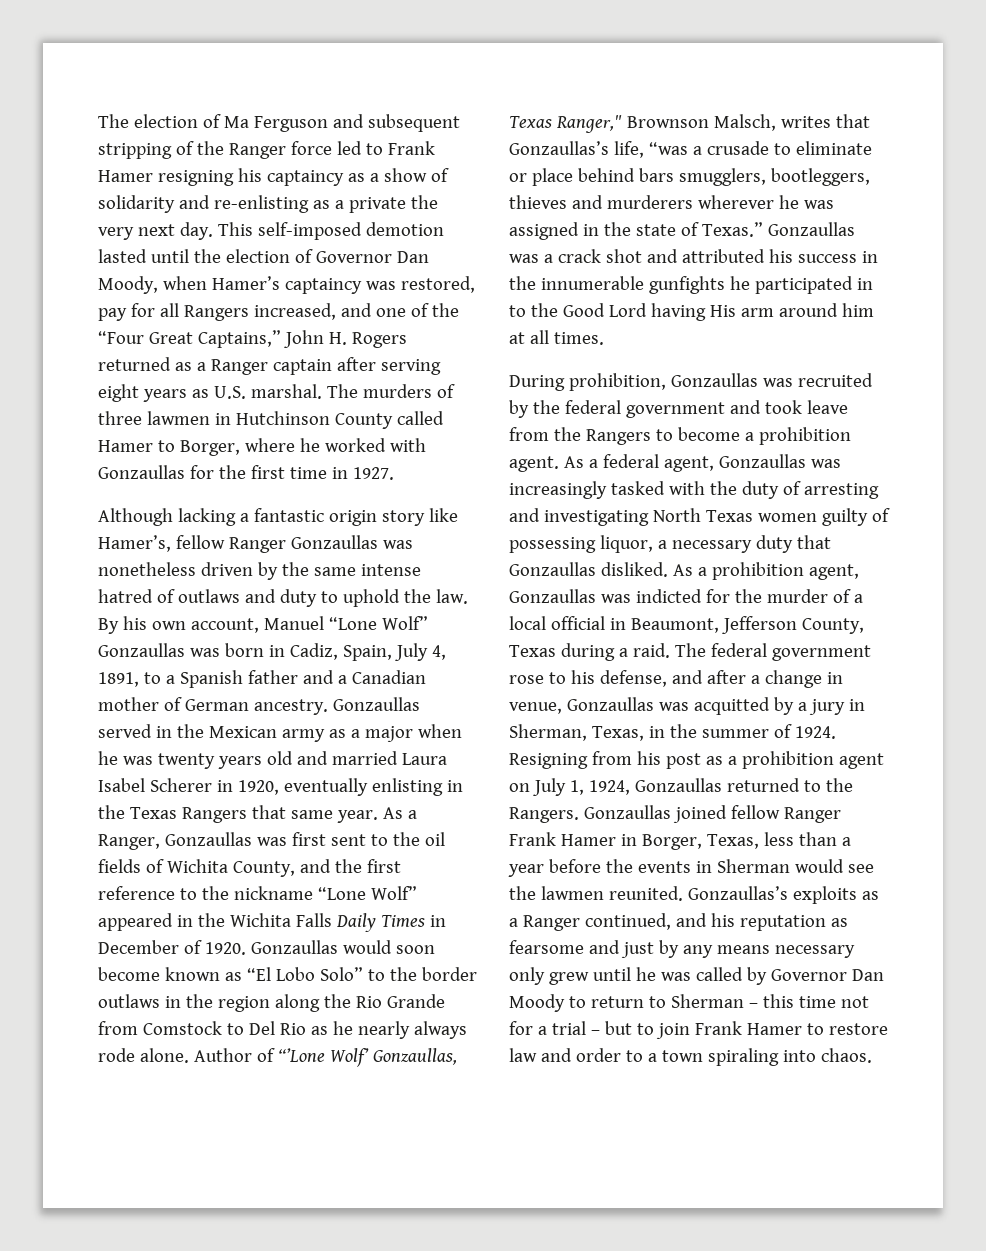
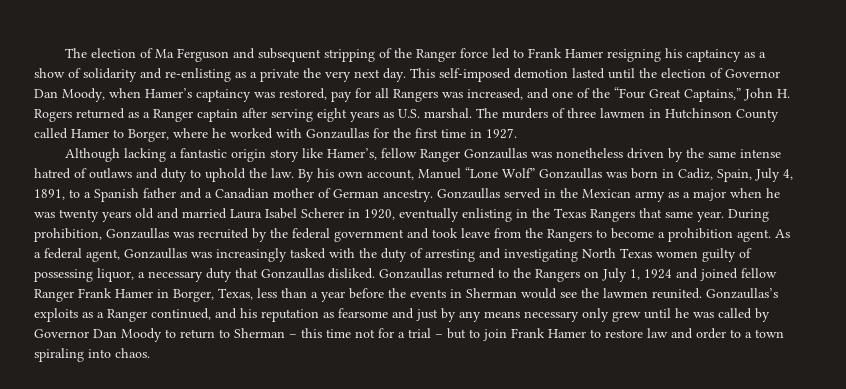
- This self-imposed demotion lasted until the election of Governor Dan Moody, when Hamer’s captaincy was restored, pay for all Rangers increased, and one of the “Four Great Captains,” John H. Rogers returned as a Ranger captain after serving eight years as U.S. marshal.
+ This self-imposed demotion lasted until the election of Governor Dan Moody, when Hamer’s captaincy was restored, pay for all Rangers was increased, and one of the “Four Great Captains,” John H. Rogers returned as a Ranger captain after serving eight years as U.S. marshal.
- Gonzaullas served in the Mexican army as a major when he was twenty years old and married Laura Isabel Scherer in 1920, eventually enlisting in the Texas Rangers that same year. As a Ranger, Gonzaullas was first sent to the oil fields of Wichita County, and the first reference to the nickname “Lone Wolf” appeared in the Wichita Falls Daily Times in December of 1920. Gonzaullas would soon become known as “El Lobo Solo” to the border outlaws in the region along the Rio Grande from Comstock to Del Rio as he nearly always rode alone. Author of “’Lone Wolf’ Gonzaullas, Texas Ranger," Brownson Malsch, writes that Gonzaullas’s life, “was a crusade to eliminate or place behind bars smugglers, bootleggers, thieves and murderers wherever he was assigned in the state of Texas.” Gonzaullas was a crack shot and attributed his success in the innumerable gunfights he participated in to the Good Lord having His arm around him at all times.
- During prohibition, Gonzaullas was recruited by the federal government and took leave from the Rangers to become a prohibition agent.
+ Gonzaullas served in the Mexican army as a major when he was twenty years old and married Laura Isabel Scherer in 1920, eventually enlisting in the Texas Rangers that same year. During prohibition, Gonzaullas was recruited by the federal government and took leave from the Rangers to become a prohibition agent.
- As a prohibition agent, Gonzaullas was indicted for the murder of a local official in Beaumont, Jefferson County, Texas during a raid. The federal government rose to his defense, and after a change in venue, Gonzaullas was acquitted by a jury in Sherman, Texas, in the summer of 1924. Resigning from his post as a prohibition agent on July 1, 1924, Gonzaullas returned to the Rangers. Gonzaullas joined fellow Ranger Frank Hamer in Borger, Texas, less than a year before the events in Sherman would see the lawmen reunited.
+ Gonzaullas returned to the Rangers on July 1, 1924 and joined fellow Ranger Frank Hamer in Borger, Texas, less than a year before the events in Sherman would see the lawmen reunited.

